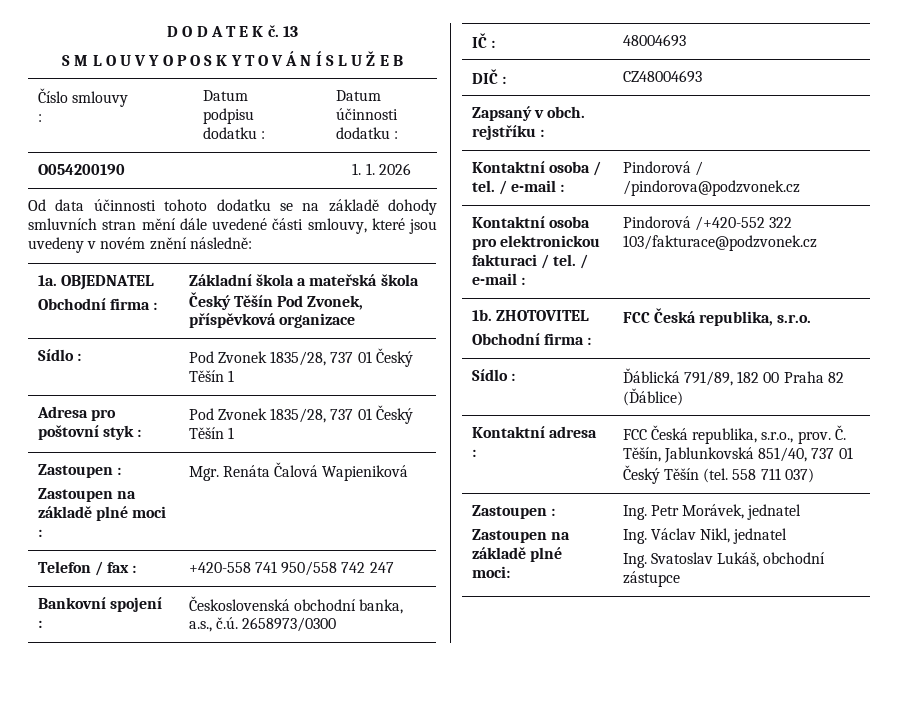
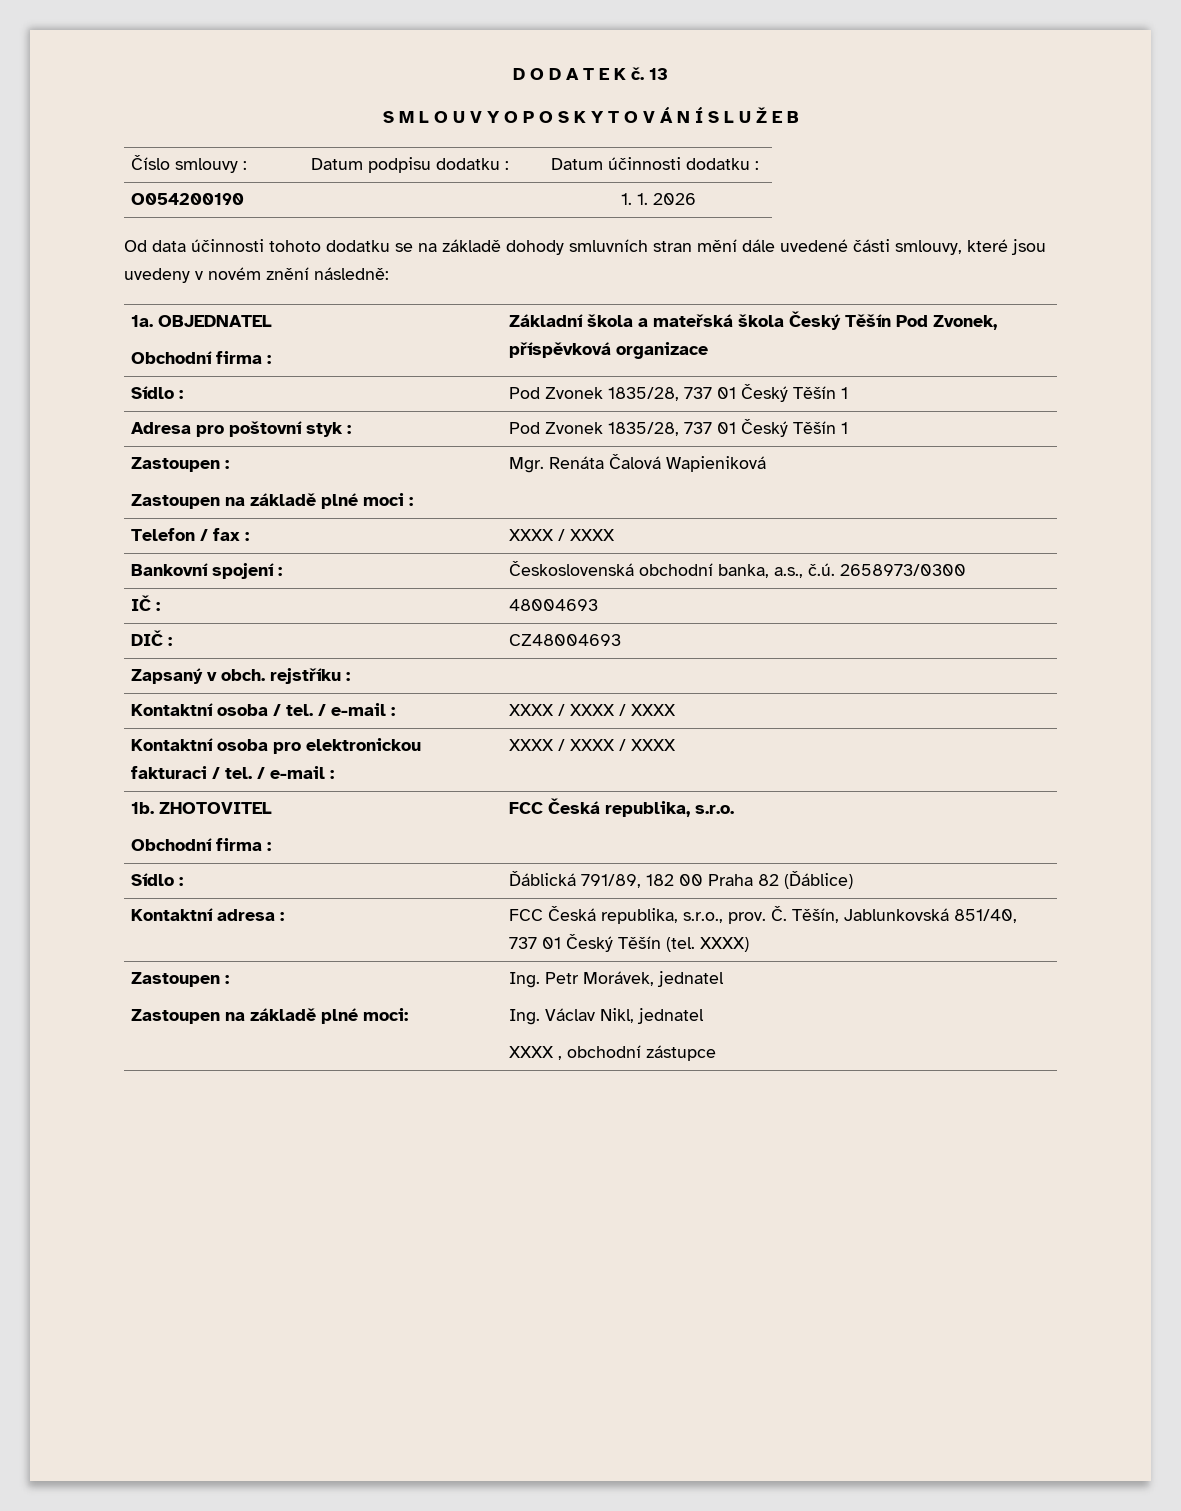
- Telefon / fax : | +420-558 741 950/558 742 247
+ Telefon / fax : | XXXX / XXXX
- Kontaktní osoba / tel. / e-mail : | Pindorová / /pindorova@podzvonek.cz
+ Kontaktní osoba / tel. / e-mail : | XXXX / XXXX / XXXX
- Kontaktní osoba pro elektronickou fakturaci / tel. / e-mail : | Pindorová /+420-552 322 103/fakturace@podzvonek.cz
+ Kontaktní osoba pro elektronickou fakturaci / tel. / e-mail : | XXXX / XXXX / XXXX
- Kontaktní adresa : | FCC Česká republika, s.r.o., prov. Č. Těšín, Jablunkovská 851/40, 737 01 Český Těšín (tel. 558 711 037)
+ Kontaktní adresa : | FCC Česká republika, s.r.o., prov. Č. Těšín, Jablunkovská 851/40, 737 01 Český Těšín (tel. XXXX)
  Zastoupen :
  Zastoupen na základě plné moci: | Ing. Petr Morávek, jednatel
  Ing. Václav Nikl, jednatel
- Ing. Svatoslav Lukáš, obchodní zástupce
+ XXXX , obchodní zástupce

